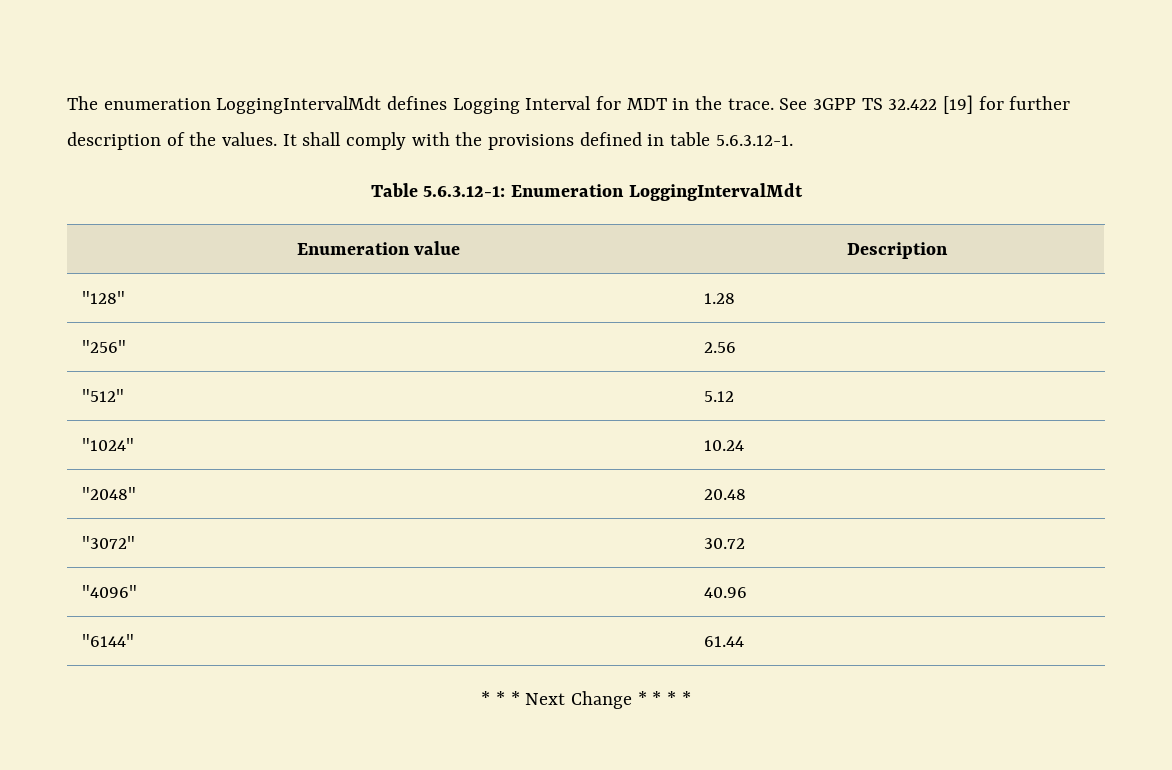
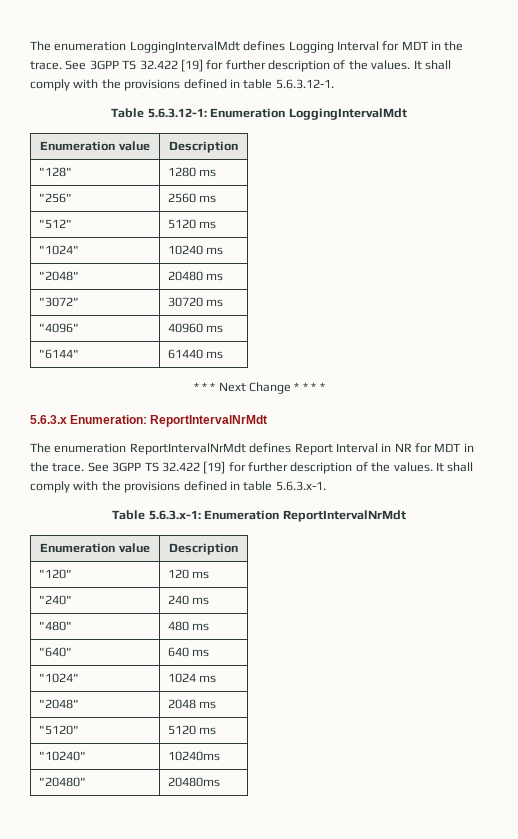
- "128" | 1.28
+ "128" | 1280 ms
- "256" | 2.56
+ "256" | 2560 ms
- "512" | 5.12
- "1024" | 10.24
- "2048" | 20.48
+ "512" | 5120 ms
+ "1024" | 10240 ms
+ "2048" | 20480 ms
- "3072" | 30.72
+ "3072" | 30720 ms
- "4096" | 40.96
+ "4096" | 40960 ms
- "6144" | 61.44
+ "6144" | 61440 ms
+ 5.6.3.x Enumeration: ReportIntervalNrMdt
+ The enumeration ReportIntervalNrMdt defines Report Interval in NR for MDT in the trace. See 3GPP TS 32.422 [19] for further description of the values. It shall comply with the provisions defined in table 5.6.3.x-1.
+ Table 5.6.3.x-1: Enumeration ReportIntervalNrMdt
+ Enumeration value | Description
+ "120" | 120 ms
+ "240" | 240 ms
+ "480" | 480 ms
+ "640" | 640 ms
+ "1024" | 1024 ms
+ "2048" | 2048 ms
+ "5120" | 5120 ms
+ "10240" | 10240ms
+ "20480" | 20480ms

